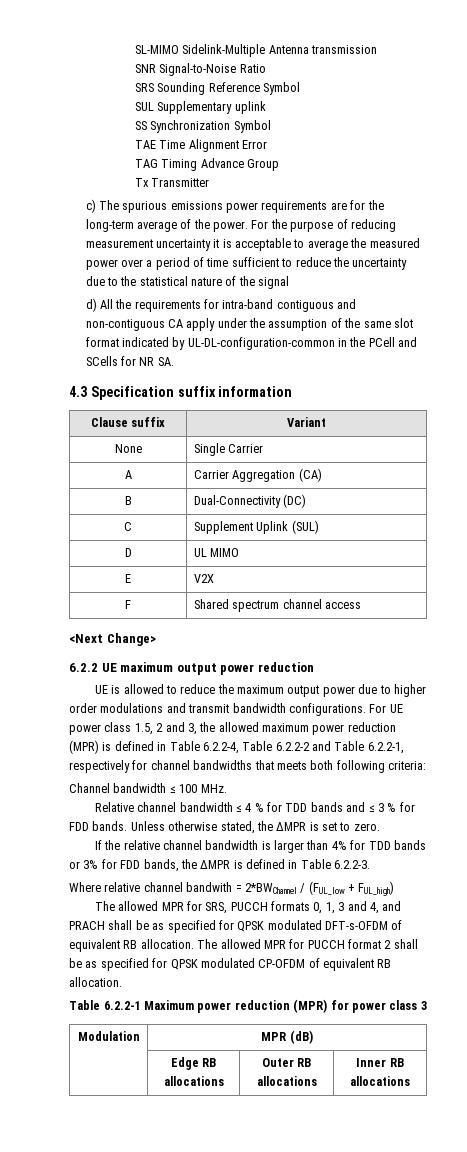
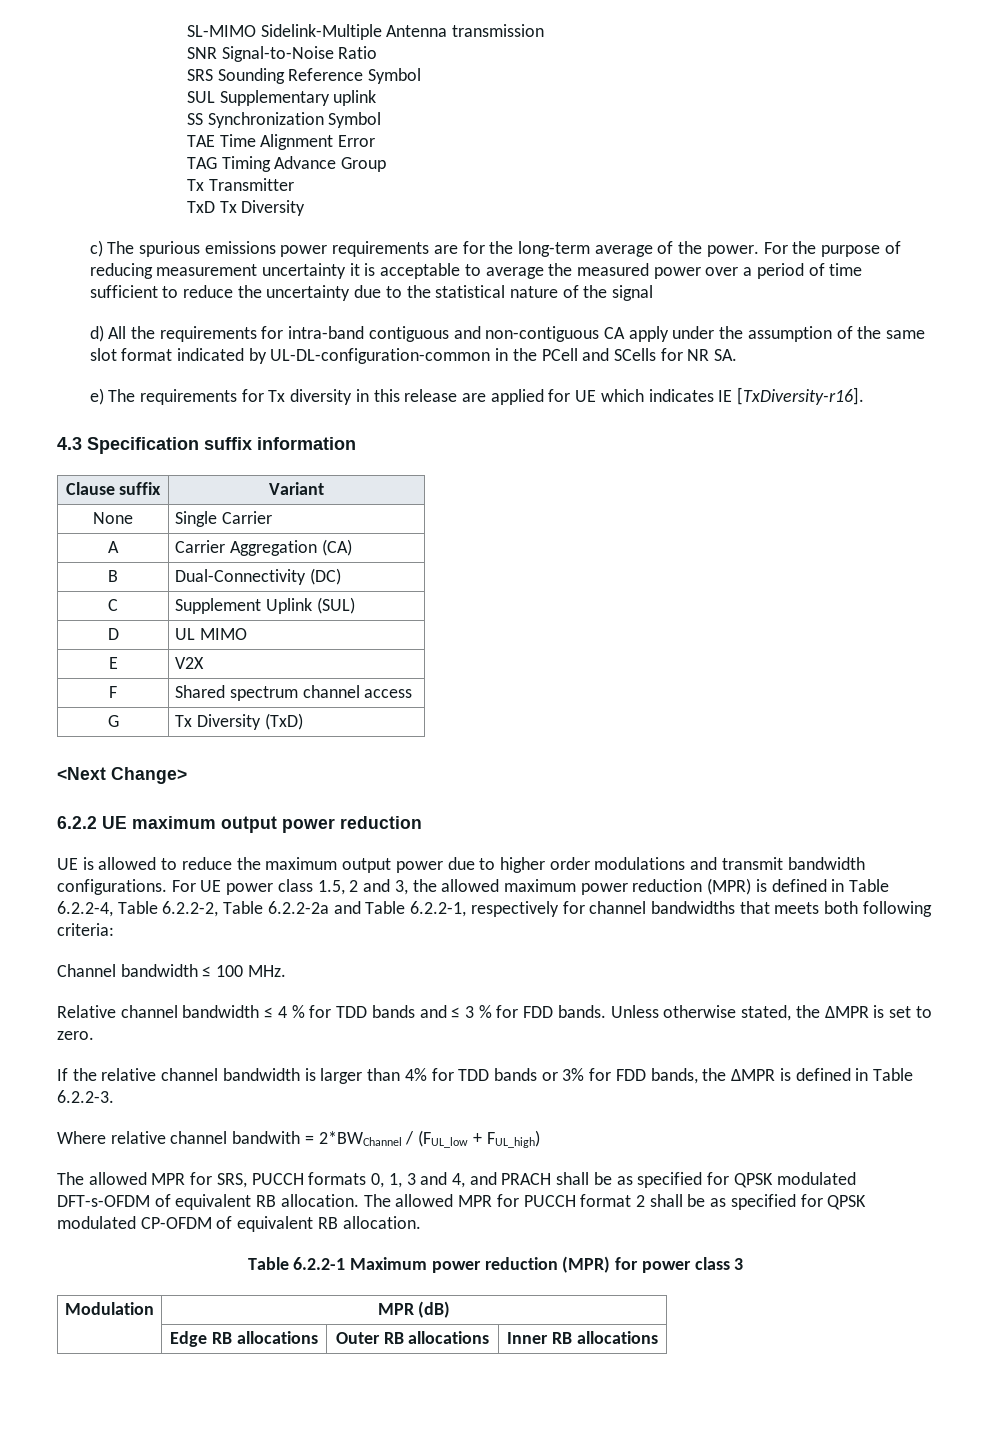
+ TxD Tx Diversity
+ e) The requirements for Tx diversity in this release are applied for UE which indicates IE [TxDiversity-r16].
+ G | Tx Diversity (TxD)
- For UE power class 1.5, 2 and 3, the allowed maximum power reduction (MPR) is defined in Table 6.2.2-4, Table 6.2.2-2 and Table 6.2.2-1, respectively for channel bandwidths that meets both following criteria:
+ For UE power class 1.5, 2 and 3, the allowed maximum power reduction (MPR) is defined in Table 6.2.2-4, Table 6.2.2-2, Table 6.2.2-2a and Table 6.2.2-1, respectively for channel bandwidths that meets both following criteria:

